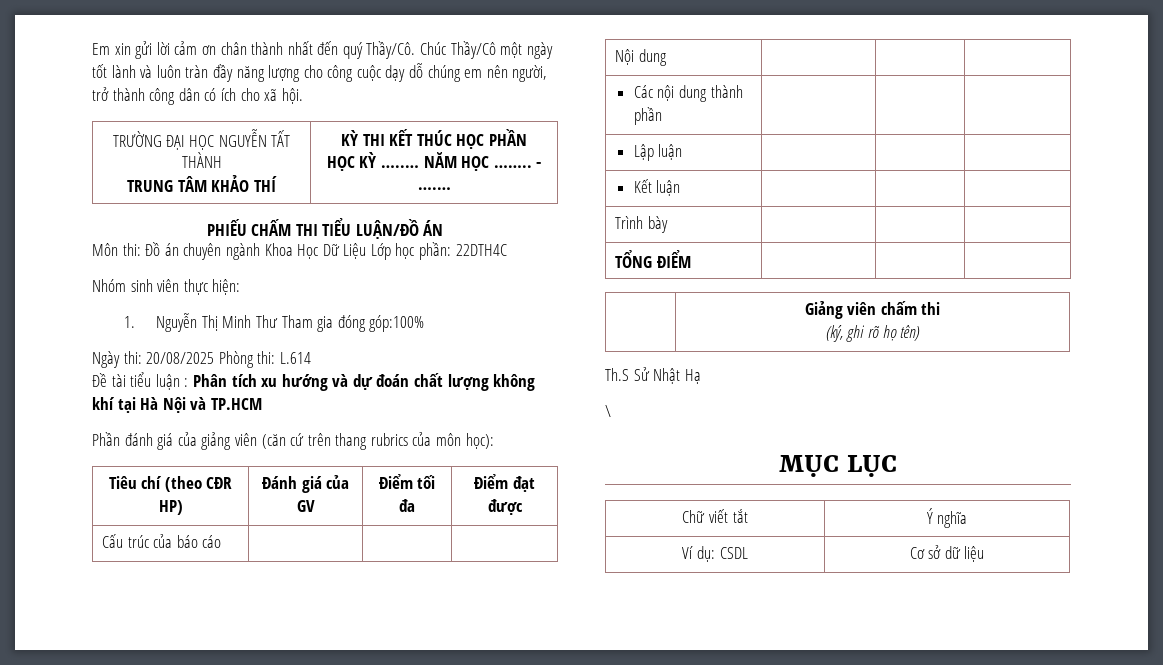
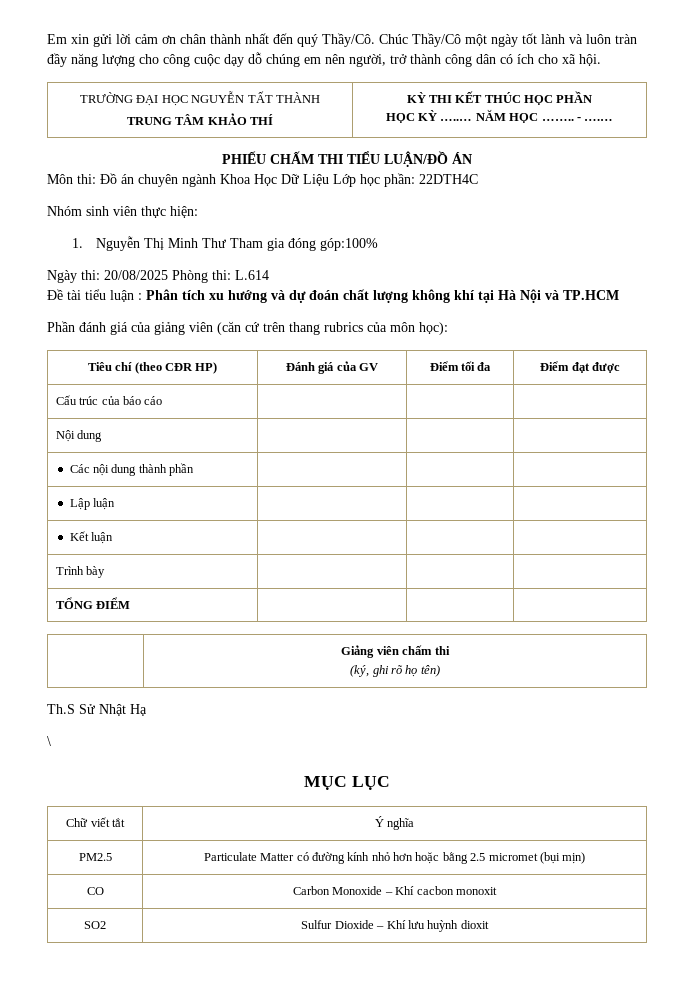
- Ví dụ: CSDL | Cơ sở dữ liệu
+ PM2.5 | Particulate Matter có đường kính nhỏ hơn hoặc bằng 2.5 micromet (bụi mịn)
+ CO | Carbon Monoxide – Khí cacbon monoxit
+ SO2 | Sulfur Dioxide – Khí lưu huỳnh dioxit

